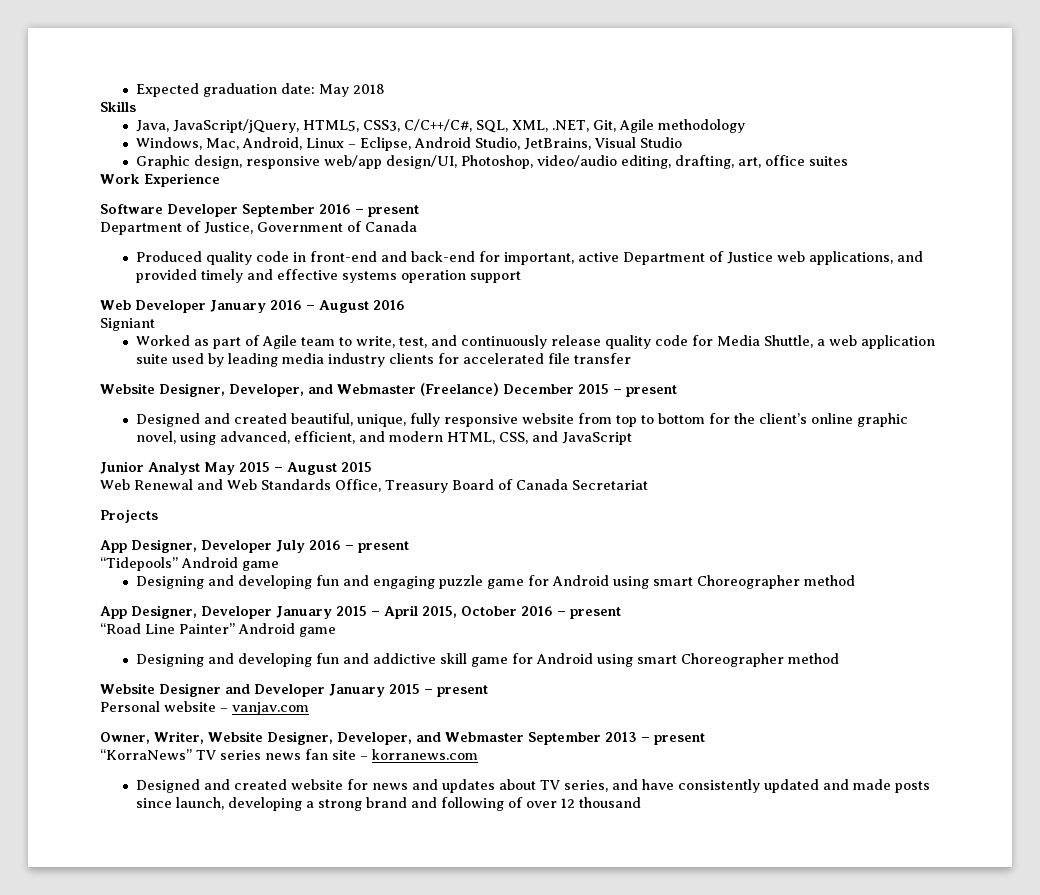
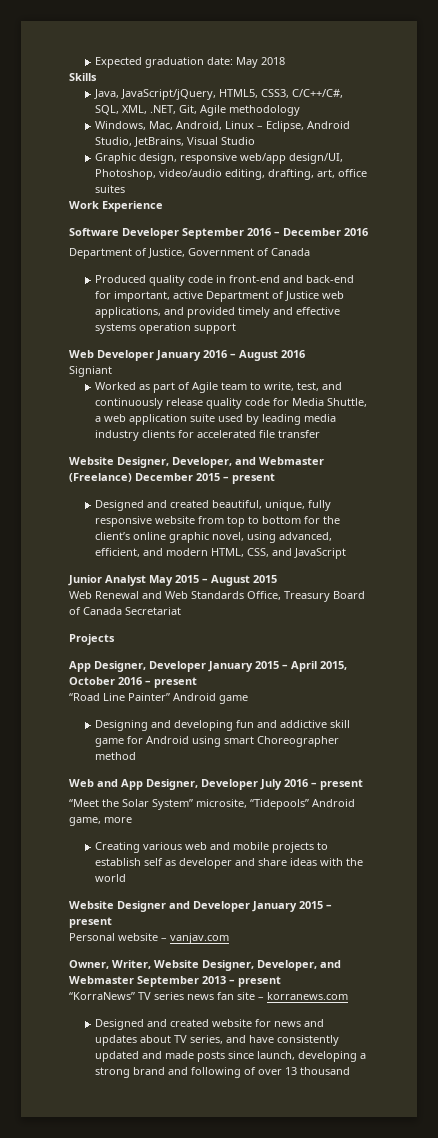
- Software Developer September 2016 – present
+ Software Developer September 2016 – December 2016
- App Designer, Developer July 2016 – present
- “Tidepools” Android game
- Designing and developing fun and engaging puzzle game for Android using smart Choreographer method
+ Web and App Designer, Developer July 2016 – present
+ “Meet the Solar System” microsite, “Tidepools” Android game, more
+ Creating various web and mobile projects to establish self as developer and share ideas with the world
- Designed and created website for news and updates about TV series, and have consistently updated and made posts since launch, developing a strong brand and following of over 12 thousand
+ Designed and created website for news and updates about TV series, and have consistently updated and made posts since launch, developing a strong brand and following of over 13 thousand

